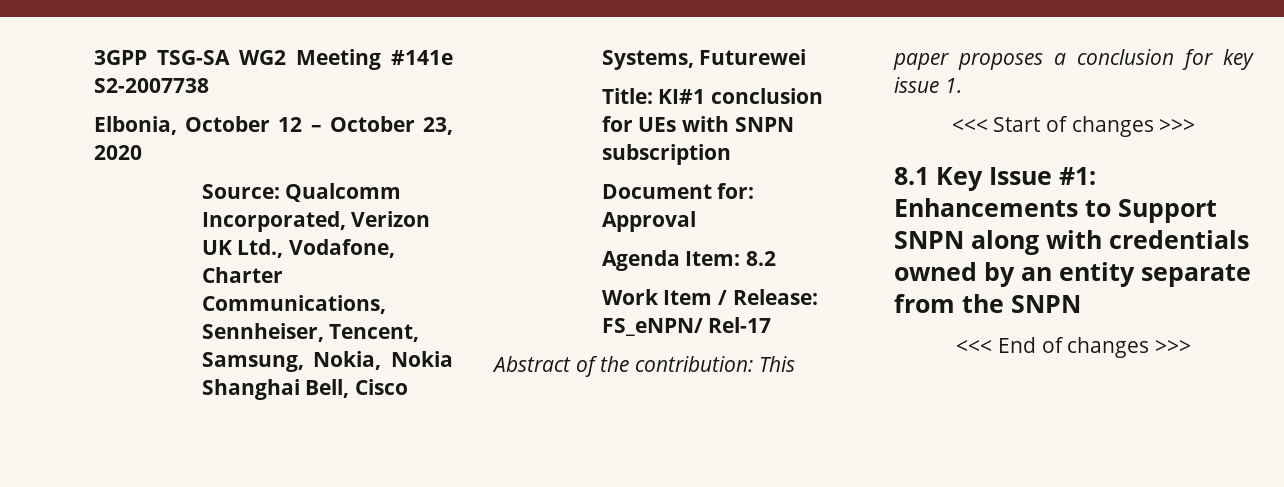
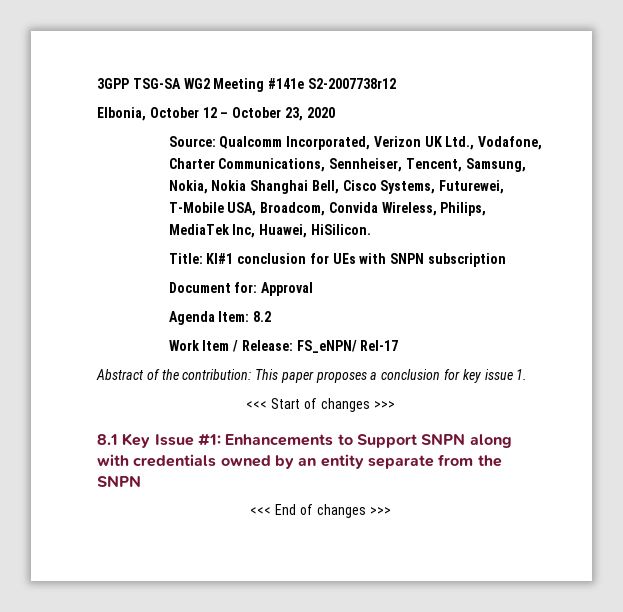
- 3GPP TSG-SA WG2 Meeting #141e S2-2007738
+ 3GPP TSG-SA WG2 Meeting #141e S2-2007738r12
- Source: Qualcomm Incorporated, Verizon UK Ltd., Vodafone, Charter Communications, Sennheiser, Tencent, Samsung, Nokia, Nokia Shanghai Bell, Cisco Systems, Futurewei
+ Source: Qualcomm Incorporated, Verizon UK Ltd., Vodafone, Charter Communications, Sennheiser, Tencent, Samsung, Nokia, Nokia Shanghai Bell, Cisco Systems, Futurewei, T-Mobile USA, Broadcom, Convida Wireless, Philips, MediaTek Inc, Huawei, HiSilicon.

